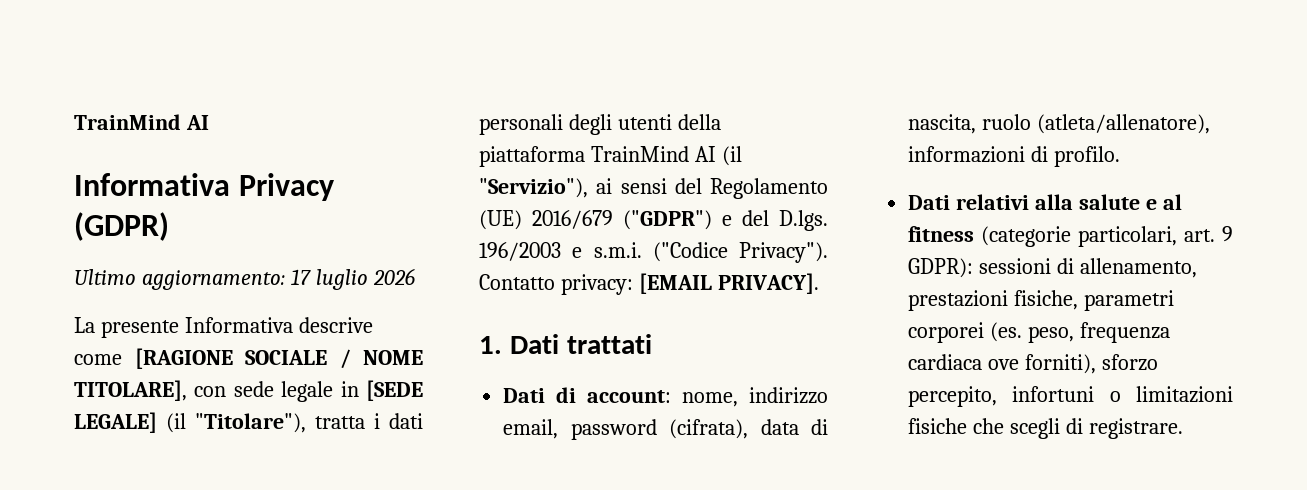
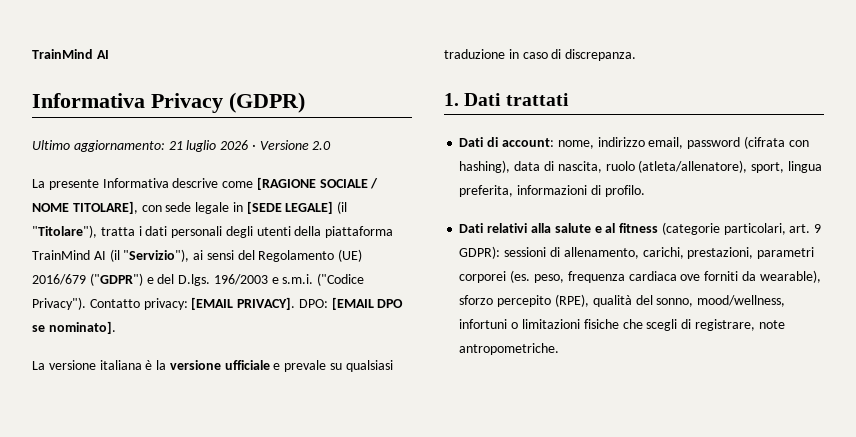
- Ultimo aggiornamento: 17 luglio 2026
+ Ultimo aggiornamento: 21 luglio 2026 · Versione 2.0
+ DPO: [EMAIL DPO se nominato].
+ La versione italiana è la versione ufficiale e prevale su qualsiasi traduzione in caso di discrepanza.
- Dati di account: nome, indirizzo email, password (cifrata), data di nascita, ruolo (atleta/allenatore), informazioni di profilo.
+ Dati di account: nome, indirizzo email, password (cifrata con hashing), data di nascita, ruolo (atleta/allenatore), sport, lingua preferita, informazioni di profilo.
- Dati relativi alla salute e al fitness (categorie particolari, art. 9 GDPR): sessioni di allenamento, prestazioni fisiche, parametri corporei (es. peso, frequenza cardiaca ove forniti), sforzo percepito, infortuni o limitazioni fisiche che scegli di registrare.
+ Dati relativi alla salute e al fitness (categorie particolari, art. 9 GDPR): sessioni di allenamento, carichi, prestazioni, parametri corporei (es. peso, frequenza cardiaca ove forniti da wearable), sforzo percepito (RPE), qualità del sonno, mood/wellness, infortuni o limitazioni fisiche che scegli di registrare, note antropometriche.

